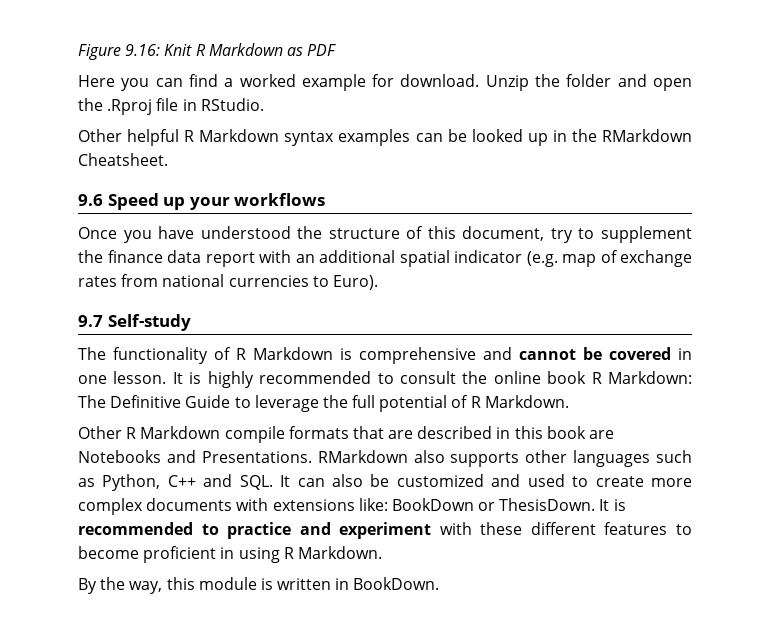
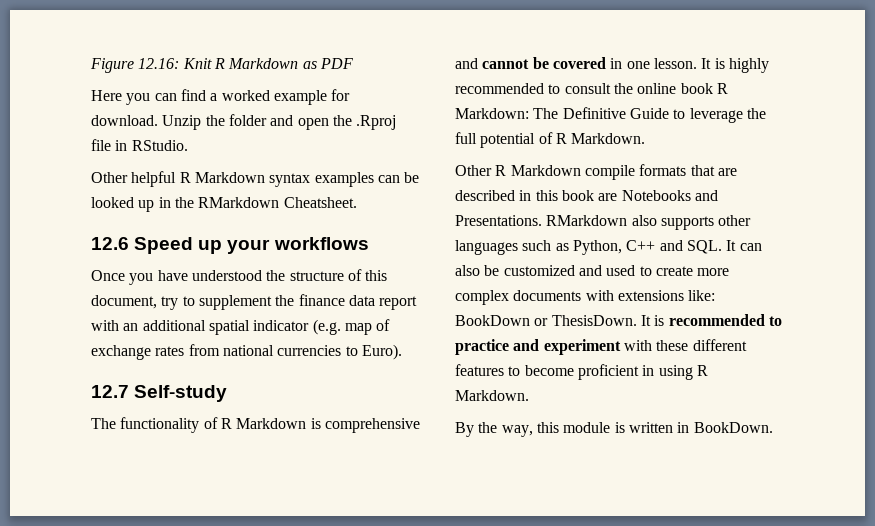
- Figure 9.16: Knit R Markdown as PDF
+ Figure 12.16: Knit R Markdown as PDF
- 9.6 Speed up your workflows
+ 12.6 Speed up your workflows
- 9.7 Self-study
+ 12.7 Self-study

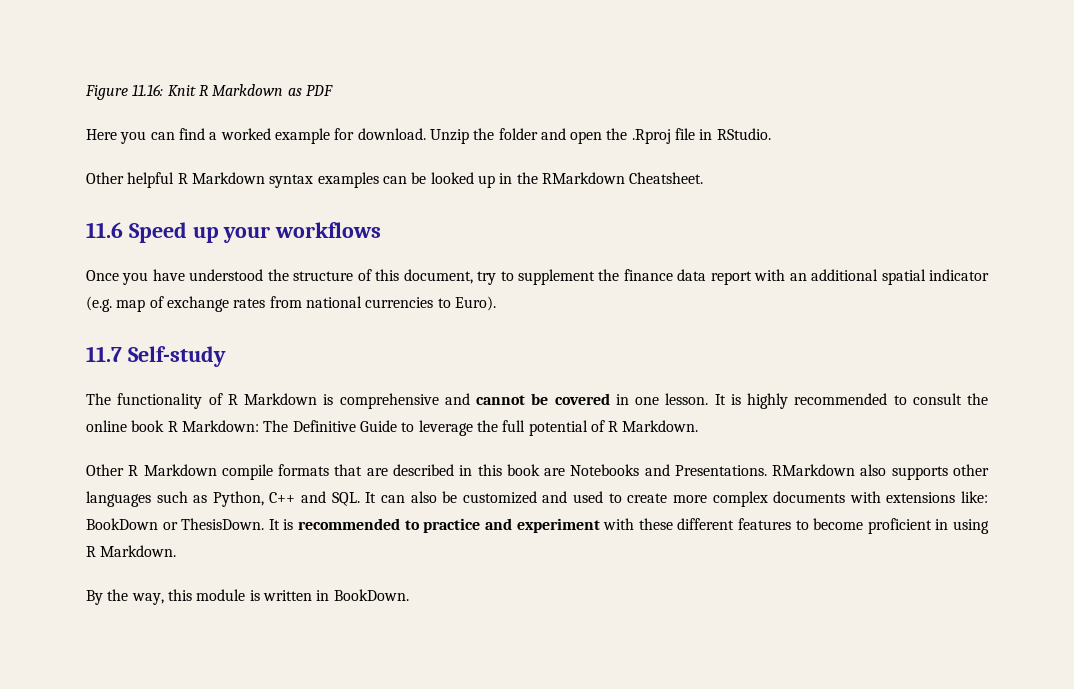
- Figure 12.16: Knit R Markdown as PDF
+ Figure 11.16: Knit R Markdown as PDF
- 12.6 Speed up your workflows
+ 11.6 Speed up your workflows
- 12.7 Self-study
+ 11.7 Self-study

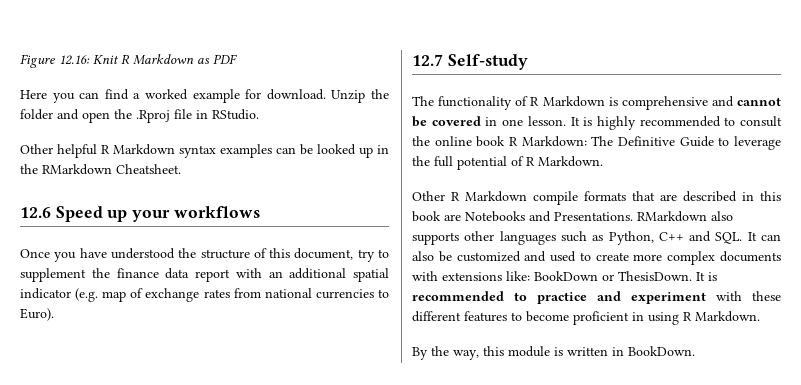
- Figure 11.16: Knit R Markdown as PDF
+ Figure 12.16: Knit R Markdown as PDF
- 11.6 Speed up your workflows
+ 12.6 Speed up your workflows
- 11.7 Self-study
+ 12.7 Self-study

